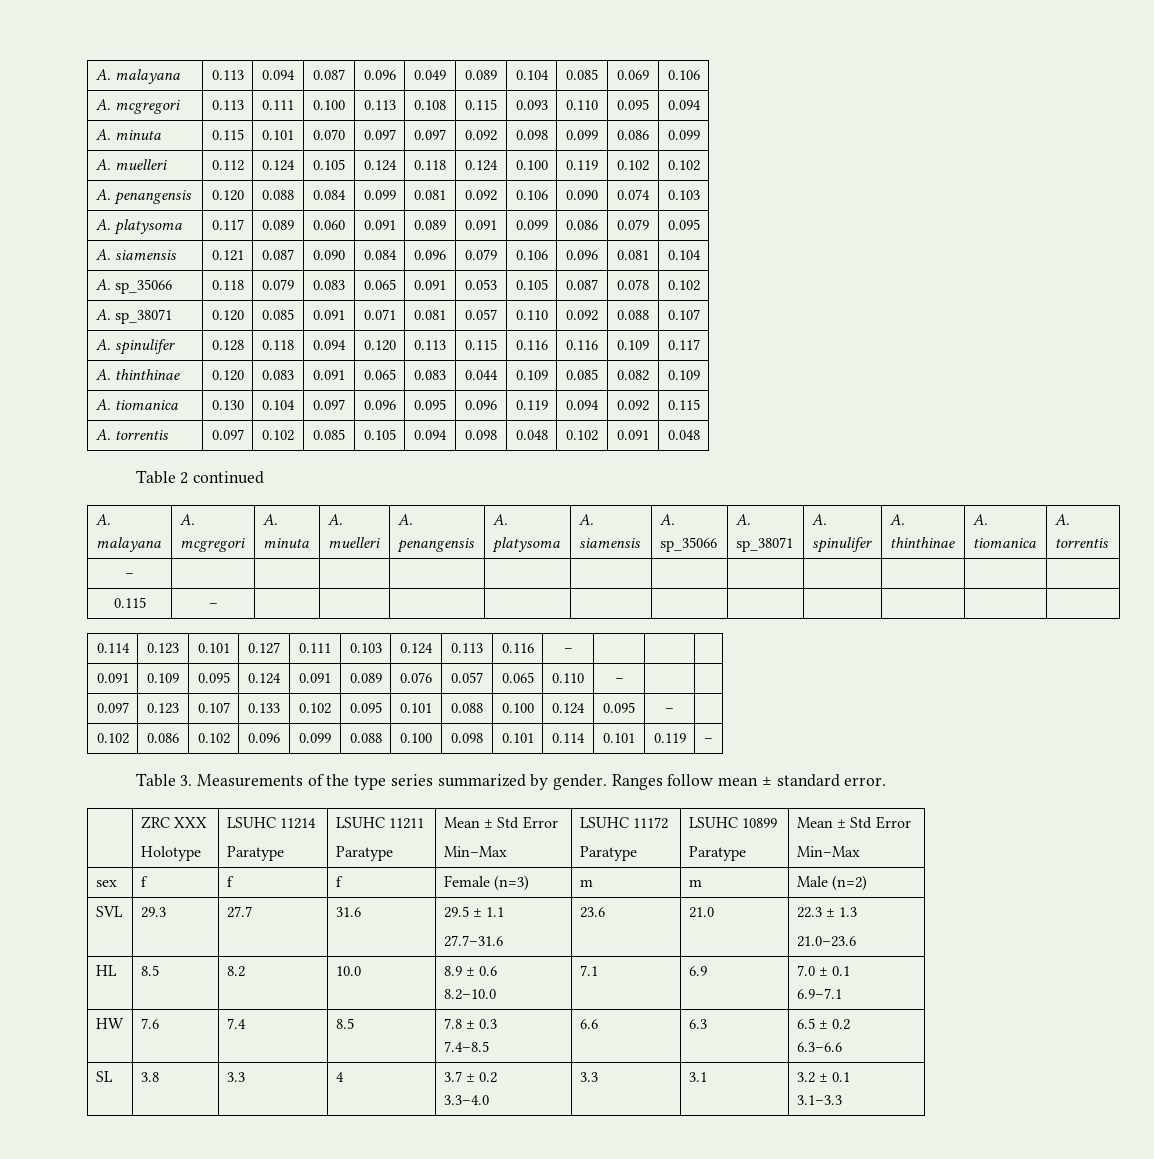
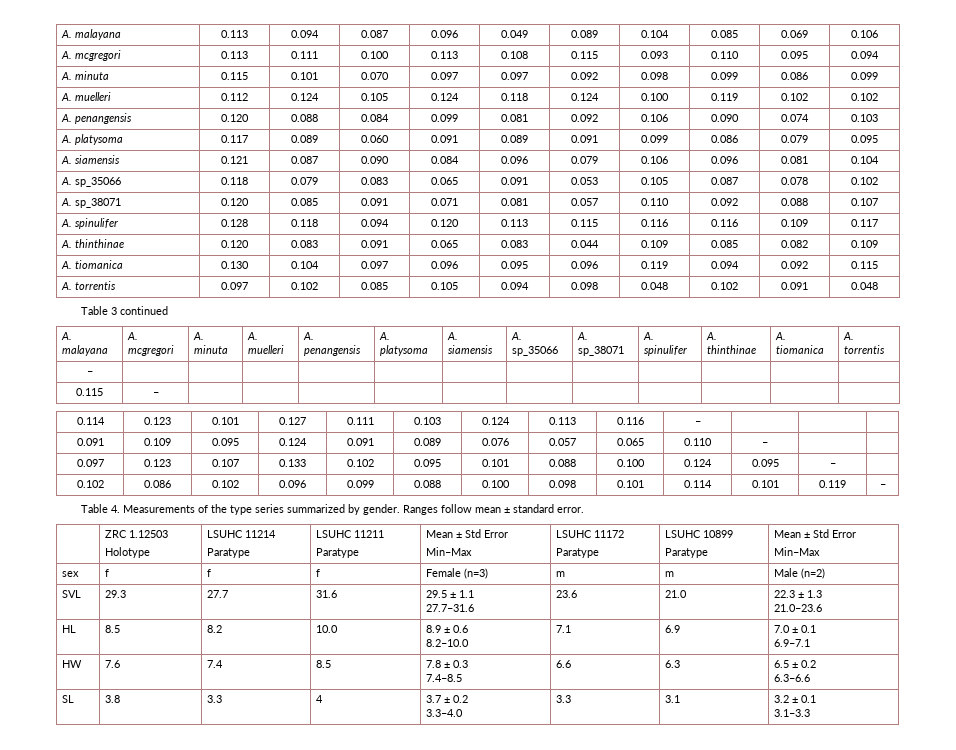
- Table 2 continued
+ Table 3 continued
- Table 3. Measurements of the type series summarized by gender.
+ Table 4. Measurements of the type series summarized by gender.
- | ZRC XXX
+ | ZRC 1.12503

